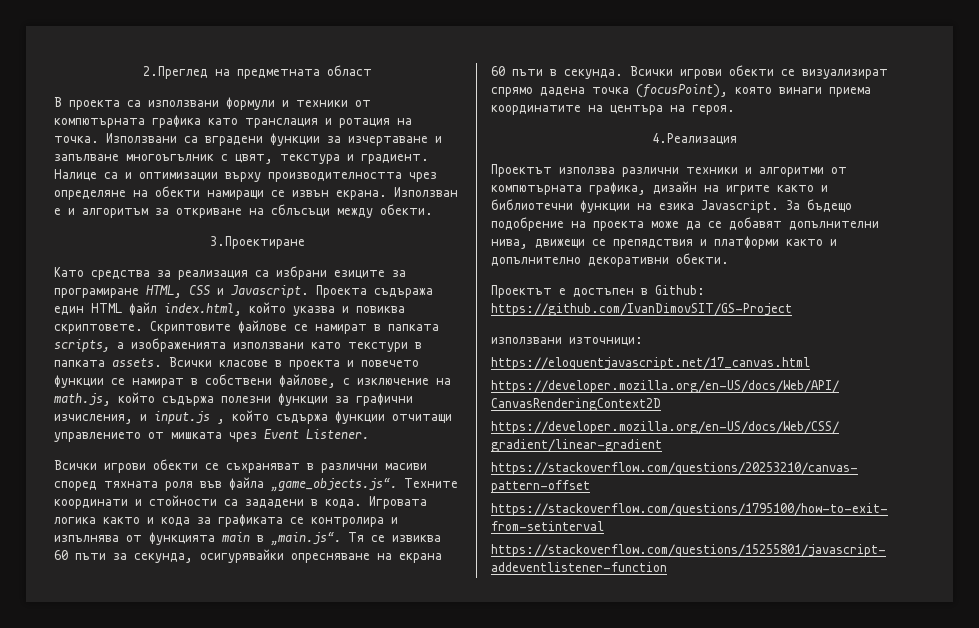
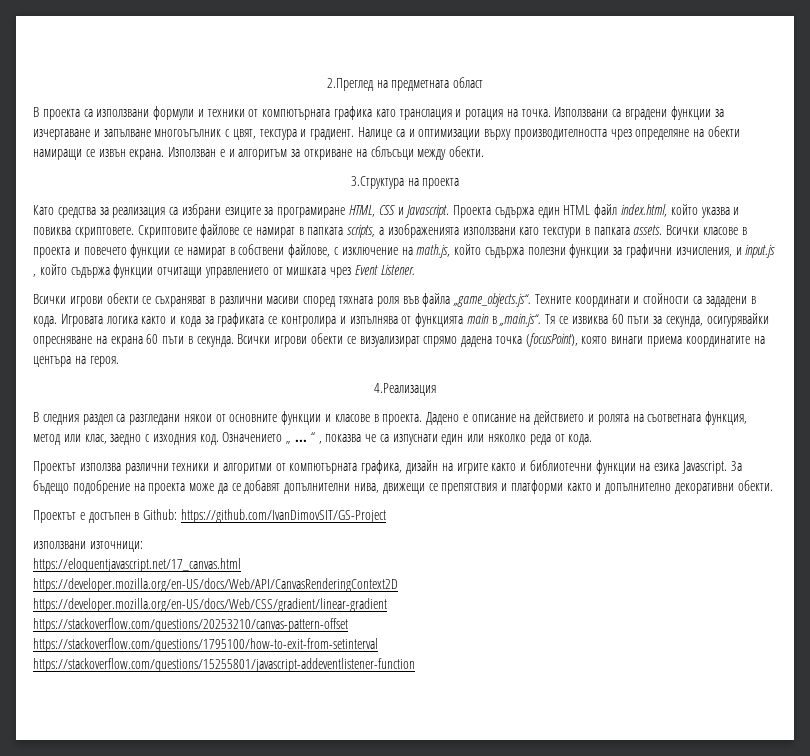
- 3.Проектиране
+ 3.Структура на проекта
- Проекта съдъража един HTML файл index.html, който указва и повиква скриптовете.
+ Проекта съдържа един HTML файл index.html, който указва и повиква скриптовете.
+ В следния раздел са разгледани някои от основните функции и класове в проекта. Дадено е описание на действието и ролята на съответната функция, метод или клас, заедно с изходния код. Означението „ ... “ , показва че са изпуснати един или няколко реда от кода.
- За бъдещо подобрение на проекта може да се добавят допълнителни нива, движещи се препядствия и платформи както и допълнително декоративни обекти.
+ За бъдещо подобрение на проекта може да се добавят допълнителни нива, движещи се препятствия и платформи както и допълнително декоративни обекти.

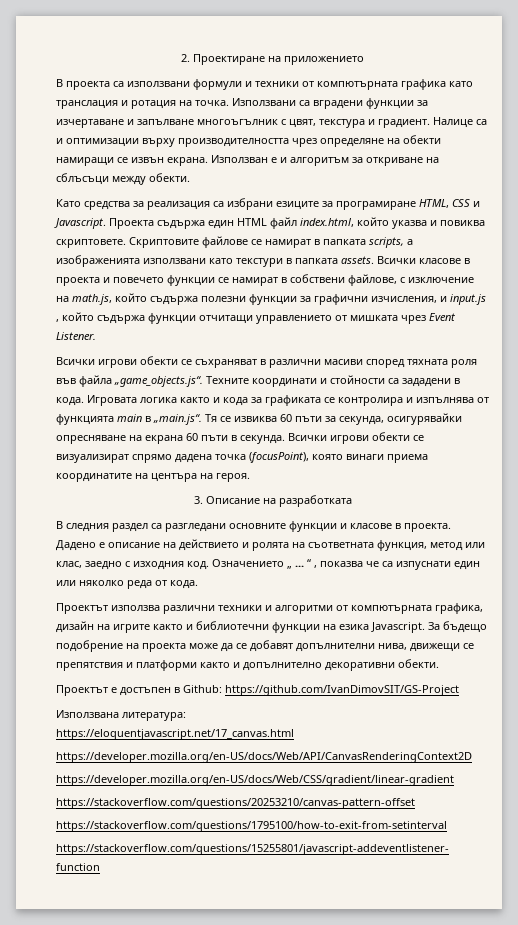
- 2.Преглед на предметната област
+ 2. Проектиране на приложението
- 3.Структура на проекта
- 4.Реализация
+ 3. Описание на разработката
- В следния раздел са разгледани някои от основните функции и класове в проекта.
+ В следния раздел са разгледани основните функции и класове в проекта.
- използвани източници:
+ Използвана литература:

